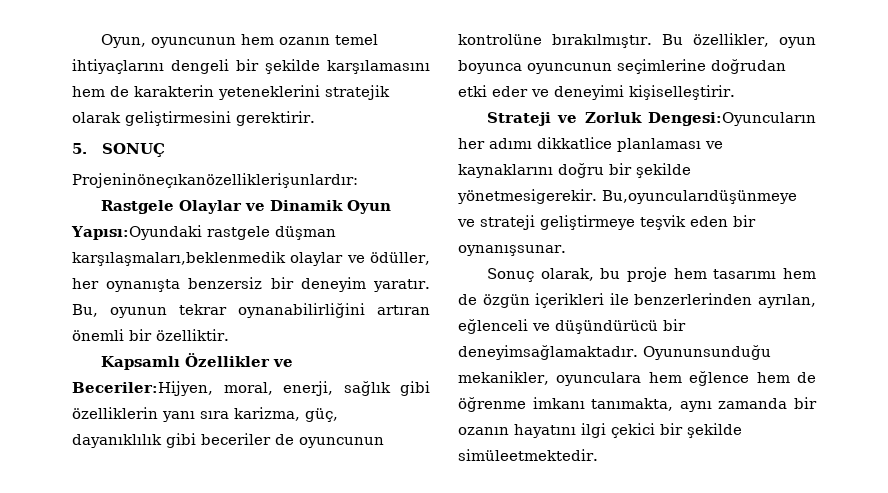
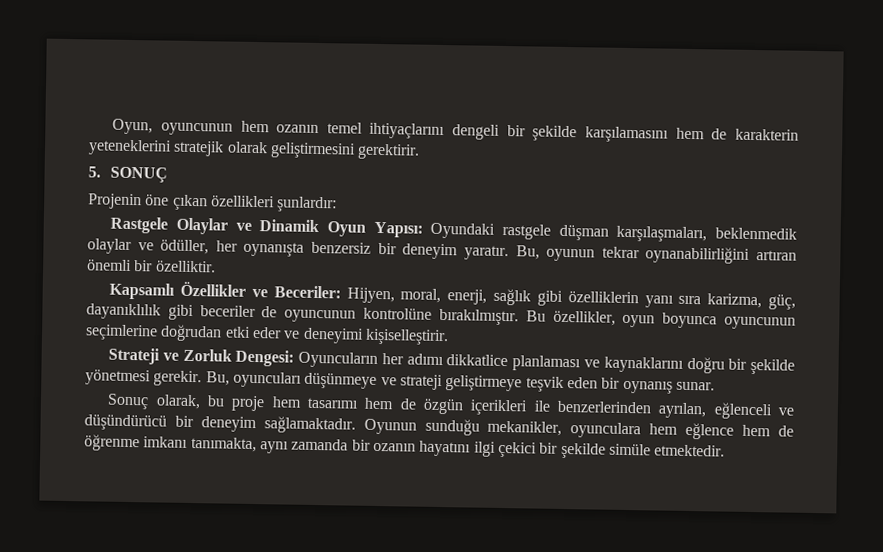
- Projeninöneçıkanözelliklerişunlardır:
+ Projenin öne çıkan özellikleri şunlardır:
- Rastgele Olaylar ve Dinamik Oyun Yapısı:Oyundaki rastgele düşman karşılaşmaları,beklenmedik olaylar ve ödüller, her oynanışta benzersiz bir deneyim yaratır.
+ Rastgele Olaylar ve Dinamik Oyun Yapısı: Oyundaki rastgele düşman karşılaşmaları, beklenmedik olaylar ve ödüller, her oynanışta benzersiz bir deneyim yaratır.
- Kapsamlı Özellikler ve Beceriler:Hijyen, moral, enerji, sağlık gibi özelliklerin yanı sıra karizma, güç, dayanıklılık gibi beceriler de oyuncunun kontrolüne bırakılmıştır.
+ Kapsamlı Özellikler ve Beceriler: Hijyen, moral, enerji, sağlık gibi özelliklerin yanı sıra karizma, güç, dayanıklılık gibi beceriler de oyuncunun kontrolüne bırakılmıştır.
- Strateji ve Zorluk Dengesi:Oyuncuların her adımı dikkatlice planlaması ve kaynaklarını doğru bir şekilde yönetmesigerekir. Bu,oyuncularıdüşünmeye ve strateji geliştirmeye teşvik eden bir oynanışsunar.
+ Strateji ve Zorluk Dengesi: Oyuncuların her adımı dikkatlice planlaması ve kaynaklarını doğru bir şekilde yönetmesi gerekir. Bu, oyuncuları düşünmeye ve strateji geliştirmeye teşvik eden bir oynanış sunar.
- Sonuç olarak, bu proje hem tasarımı hem de özgün içerikleri ile benzerlerinden ayrılan, eğlenceli ve düşündürücü bir deneyimsağlamaktadır. Oyununsunduğu mekanikler, oyunculara hem eğlence hem de öğrenme imkanı tanımakta, aynı zamanda bir ozanın hayatını ilgi çekici bir şekilde simüleetmektedir.
+ Sonuç olarak, bu proje hem tasarımı hem de özgün içerikleri ile benzerlerinden ayrılan, eğlenceli ve düşündürücü bir deneyim sağlamaktadır. Oyunun sunduğu mekanikler, oyunculara hem eğlence hem de öğrenme imkanı tanımakta, aynı zamanda bir ozanın hayatını ilgi çekici bir şekilde simüle etmektedir.

